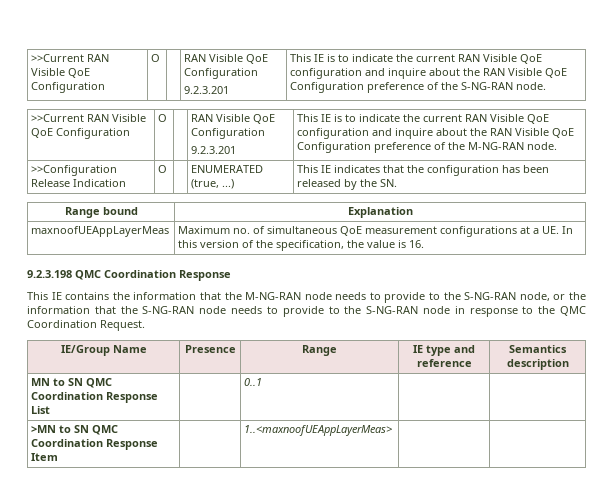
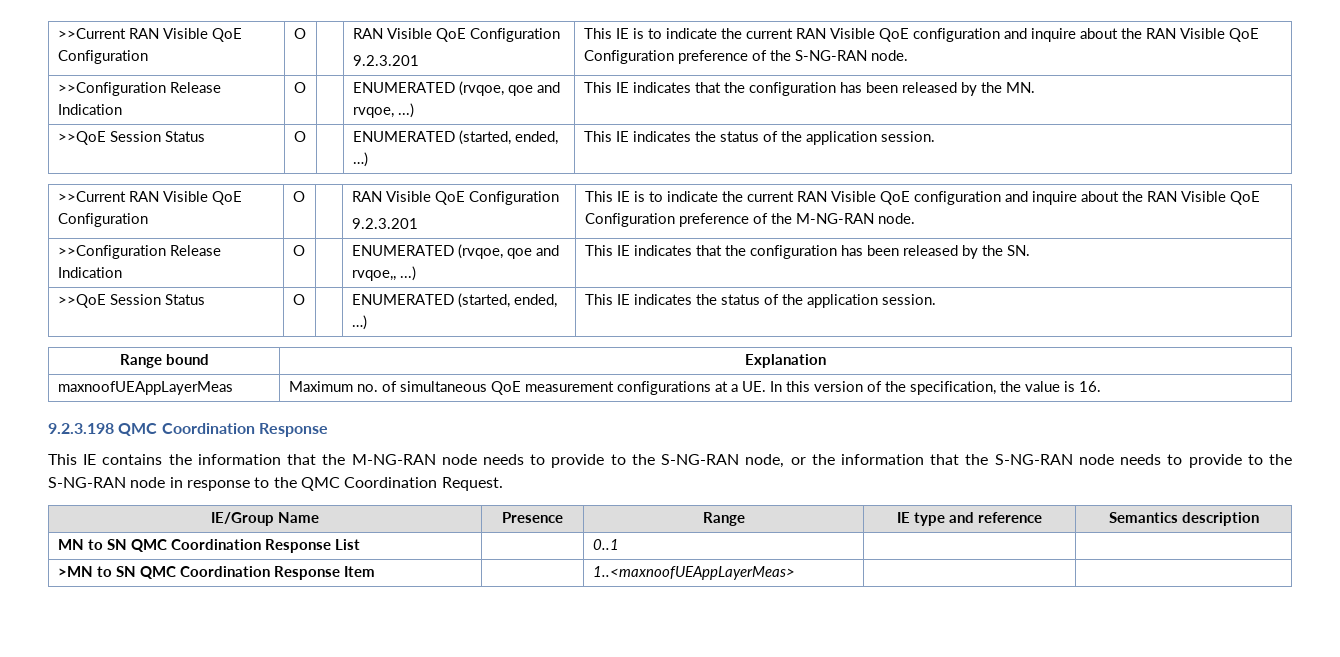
+ >>Configuration Release Indication | O | | ENUMERATED (rvqoe, qoe and rvqoe, ...) | This IE indicates that the configuration has been released by the MN.
+ >>QoE Session Status | O | | ENUMERATED (started, ended, …) | This IE indicates the status of the application session.
- >>Configuration Release Indication | O | | ENUMERATED (true, ...) | This IE indicates that the configuration has been released by the SN.
+ >>Configuration Release Indication | O | | ENUMERATED (rvqoe, qoe and rvqoe,, ...) | This IE indicates that the configuration has been released by the SN.
+ >>QoE Session Status | O | | ENUMERATED (started, ended, …) | This IE indicates the status of the application session.

